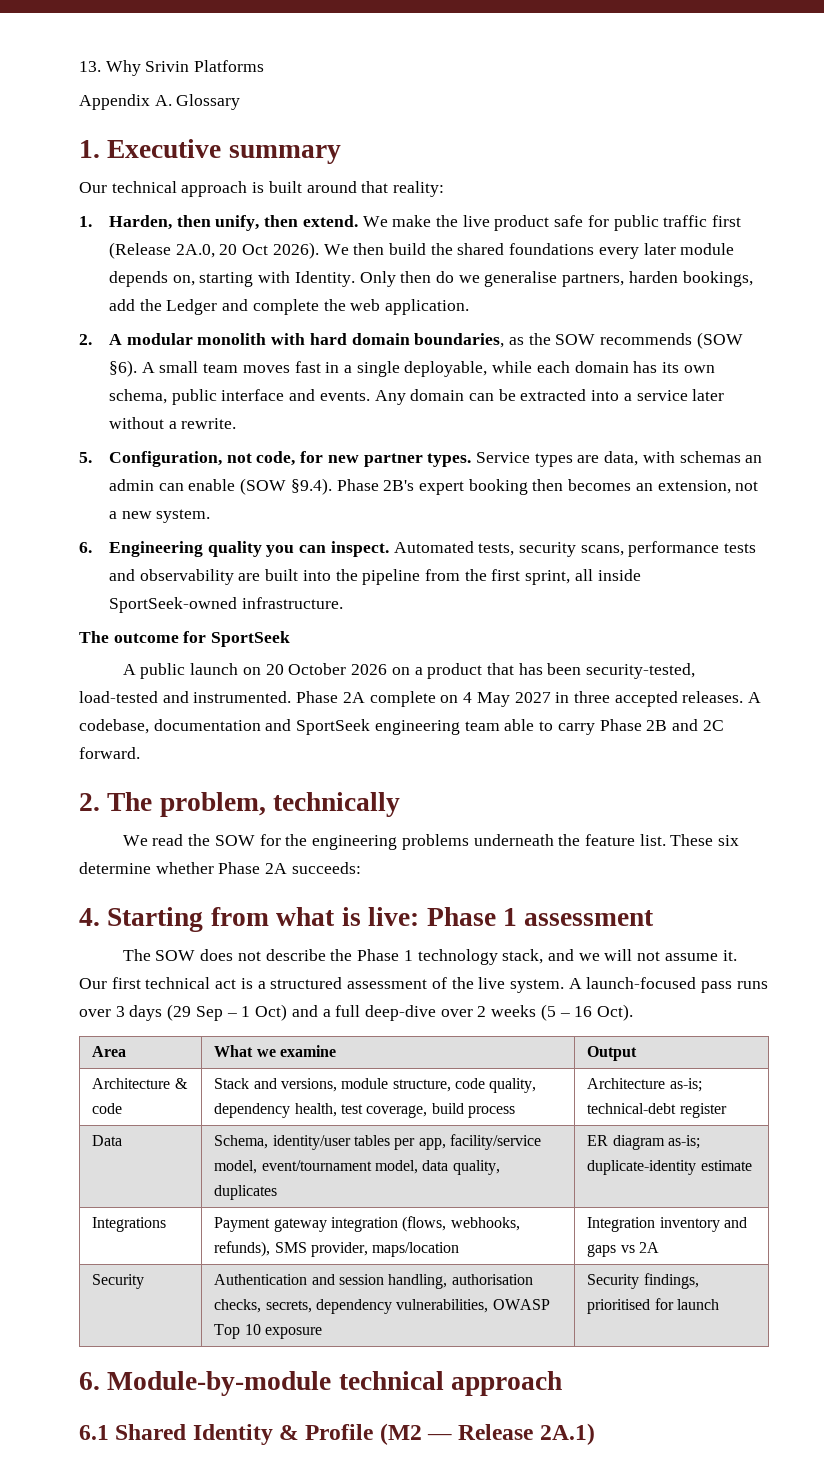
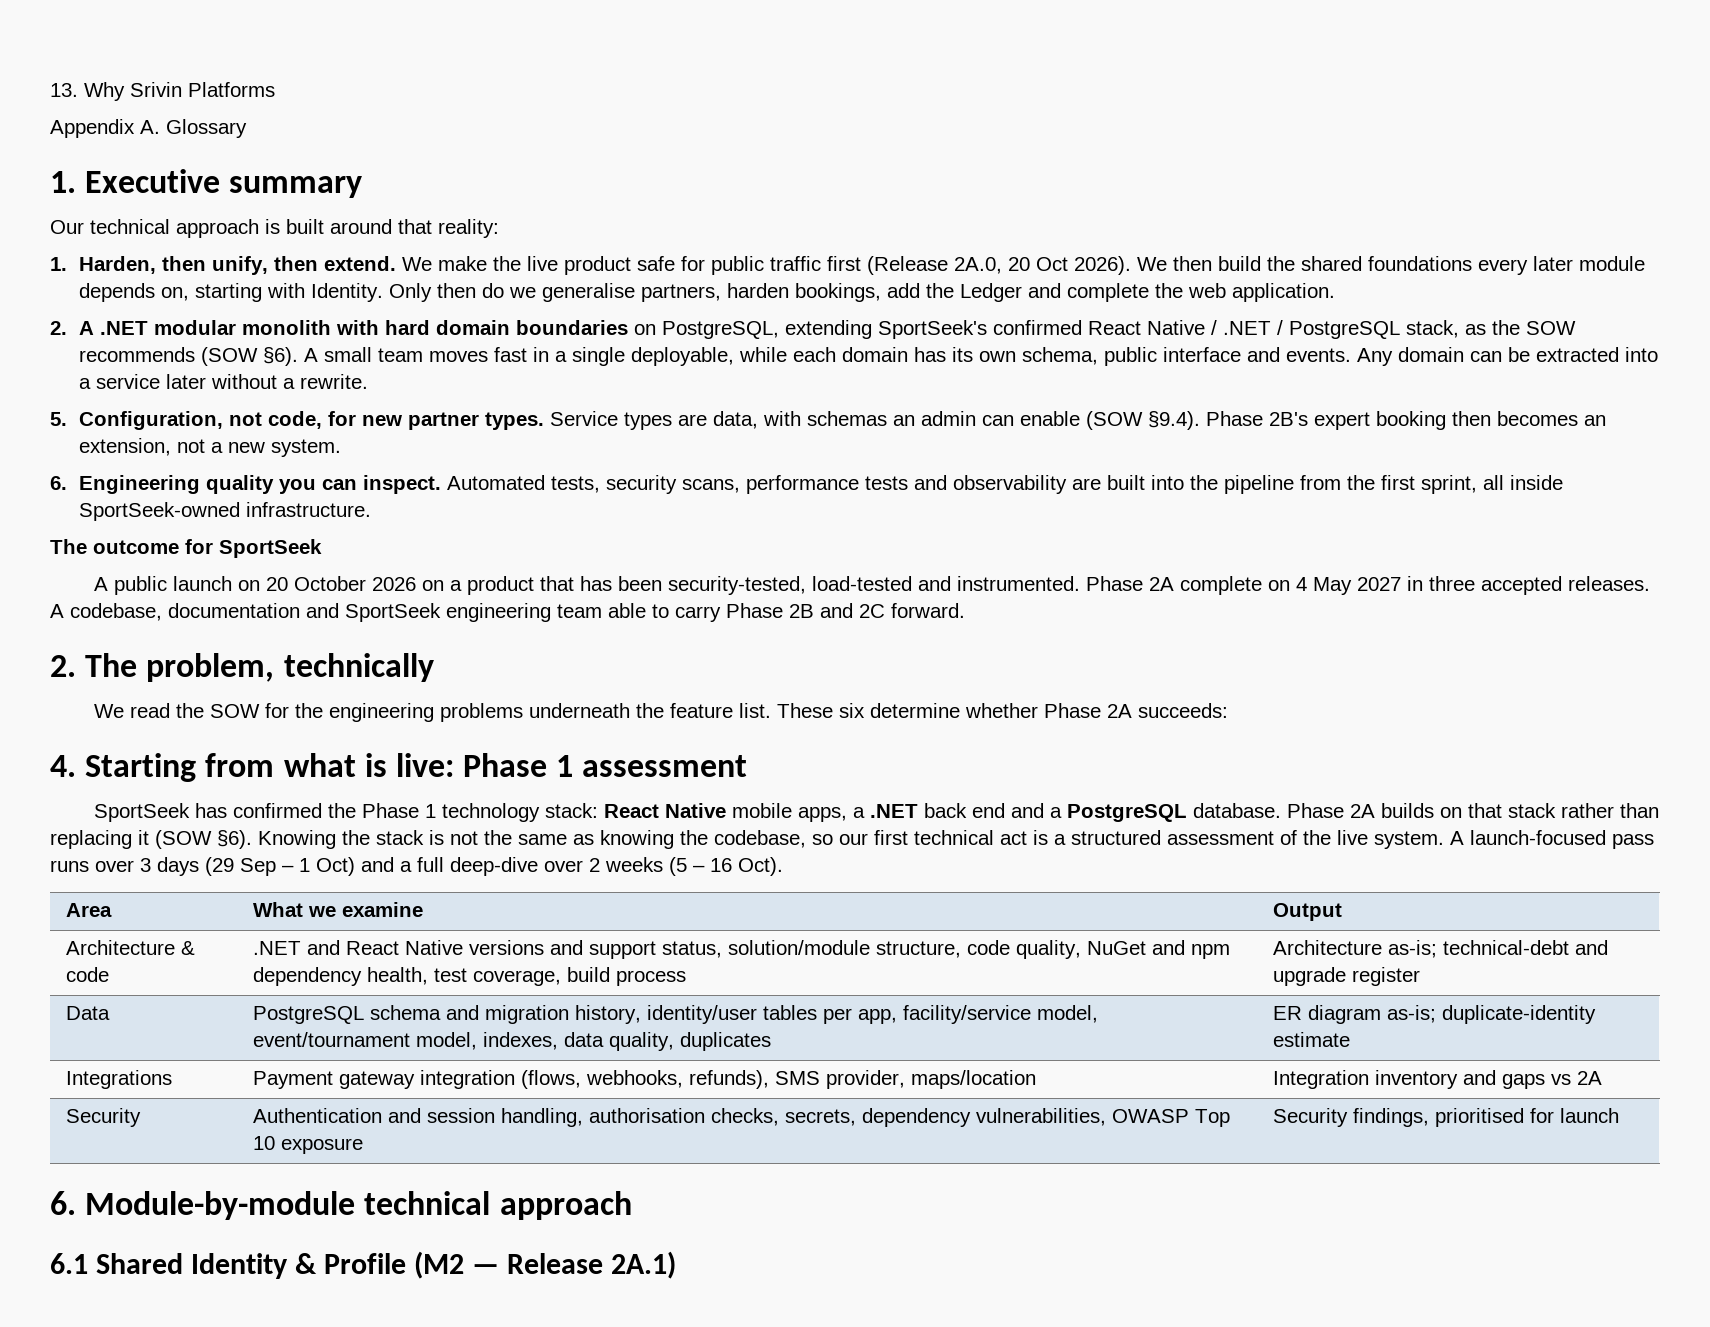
- 2. A modular monolith with hard domain boundaries, as the SOW recommends (SOW §6).
+ 2. A .NET modular monolith with hard domain boundaries on PostgreSQL, extending SportSeek's confirmed React Native / .NET / PostgreSQL stack, as the SOW recommends (SOW §6).
- The SOW does not describe the Phase 1 technology stack, and we will not assume it. Our first technical act is a structured assessment of the live system.
+ SportSeek has confirmed the Phase 1 technology stack: React Native mobile apps, a .NET back end and a PostgreSQL database. Phase 2A builds on that stack rather than replacing it (SOW §6). Knowing the stack is not the same as knowing the codebase, so our first technical act is a structured assessment of the live system.
- Architecture & code | Stack and versions, module structure, code quality, dependency health, test coverage, build process | Architecture as-is; technical-debt register
+ Architecture & code | .NET and React Native versions and support status, solution/module structure, code quality, NuGet and npm dependency health, test coverage, build process | Architecture as-is; technical-debt and upgrade register
- Data | Schema, identity/user tables per app, facility/service model, event/tournament model, data quality, duplicates | ER diagram as-is; duplicate-identity estimate
+ Data | PostgreSQL schema and migration history, identity/user tables per app, facility/service model, event/tournament model, indexes, data quality, duplicates | ER diagram as-is; duplicate-identity estimate

